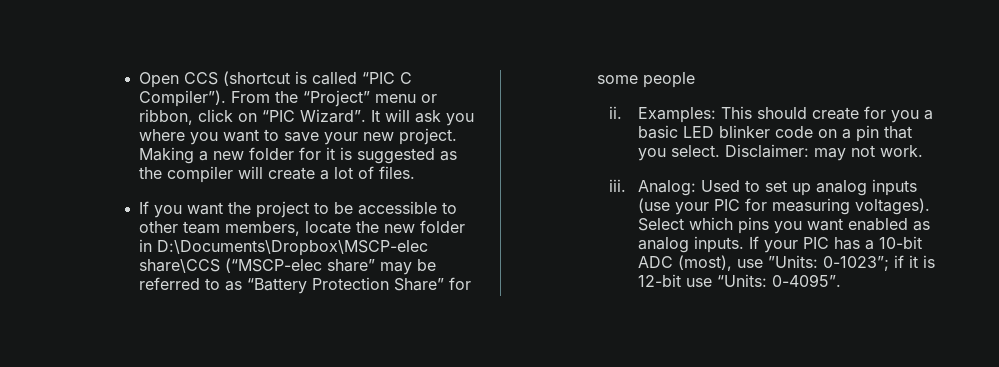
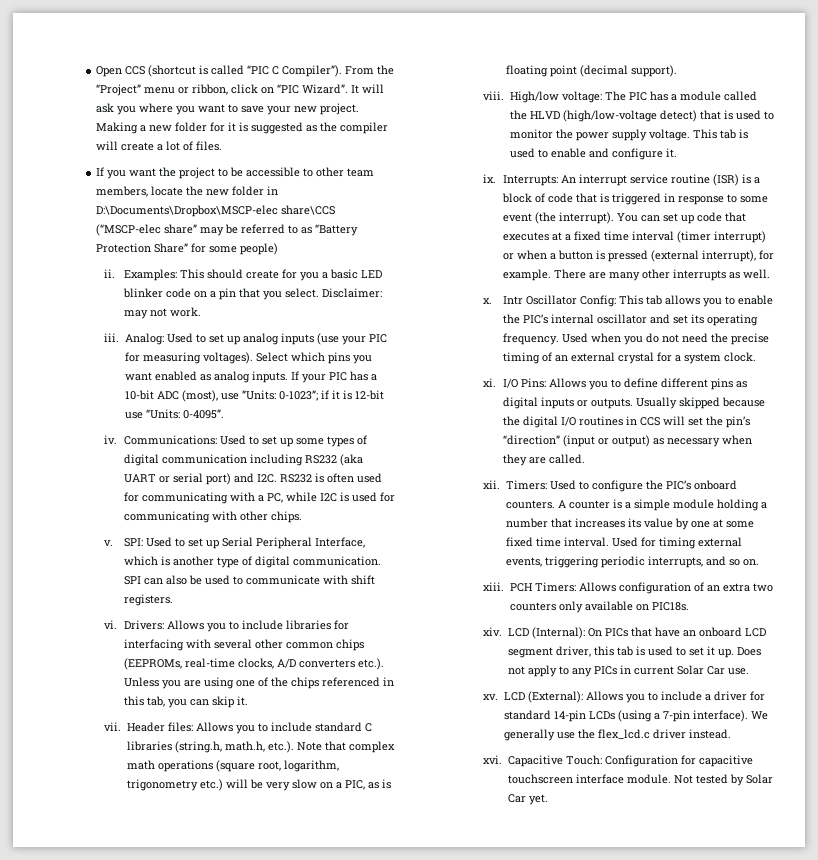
- If you want the project to be accessible to other team members, locate the new folder in D:\Documents\Dropbox\MSCP-elec share\CCS (“MSCP-elec share” may be referred to as “Battery Protection Share” for some people
+ If you want the project to be accessible to other team members, locate the new folder in D:\Documents\Dropbox\MSCP-elec share\CCS (“MSCP-elec share” may be referred to as “Battery Protection Share” for some people)
+ iv. Communications: Used to set up some types of digital communication including RS232 (aka UART or serial port) and I2C. RS232 is often used for communicating with a PC, while I2C is used for communicating with other chips.
+ v. SPI: Used to set up Serial Peripheral Interface, which is another type of digital communication. SPI can also be used to communicate with shift registers.
+ vi. Drivers: Allows you to include libraries for interfacing with several other common chips (EEPROMs, real-time clocks, A/D converters etc.). Unless you are using one of the chips referenced in this tab, you can skip it.
+ vii. Header files: Allows you to include standard C libraries (string.h, math.h, etc.). Note that complex math operations (square root, logarithm, trigonometry etc.) will be very slow on a PIC, as is floating point (decimal support).
+ viii. High/low voltage: The PIC has a module called the HLVD (high/low-voltage detect) that is used to monitor the power supply voltage. This tab is used to enable and configure it.
+ ix. Interrupts: An interrupt service routine (ISR) is a block of code that is triggered in response to some event (the interrupt). You can set up code that executes at a fixed time interval (timer interrupt) or when a button is pressed (external interrupt), for example. There are many other interrupts as well.
+ x. Intr Oscillator Config: This tab allows you to enable the PIC’s internal oscillator and set its operating frequency. Used when you do not need the precise timing of an external crystal for a system clock.
+ xi. I/O Pins: Allows you to define different pins as digital inputs or outputs. Usually skipped because the digital I/O routines in CCS will set the pin’s “direction” (input or output) as necessary when they are called.
+ xii. Timers: Used to configure the PIC’s onboard counters. A counter is a simple module holding a number that increases its value by one at some fixed time interval. Used for timing external events, triggering periodic interrupts, and so on.
+ xiii. PCH Timers: Allows configuration of an extra two counters only available on PIC18s.
+ xiv. LCD (Internal): On PICs that have an onboard LCD segment driver, this tab is used to set it up. Does not apply to any PICs in current Solar Car use.
+ xv. LCD (External): Allows you to include a driver for standard 14-pin LCDs (using a 7-pin interface). We generally use the flex_lcd.c driver instead.
+ xvi. Capacitive Touch: Configuration for capacitive touchscreen interface module. Not tested by Solar Car yet.

